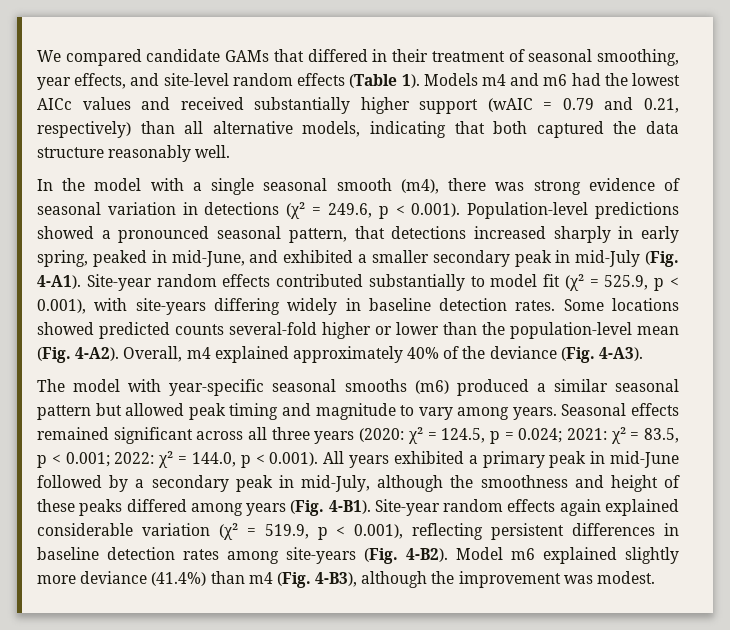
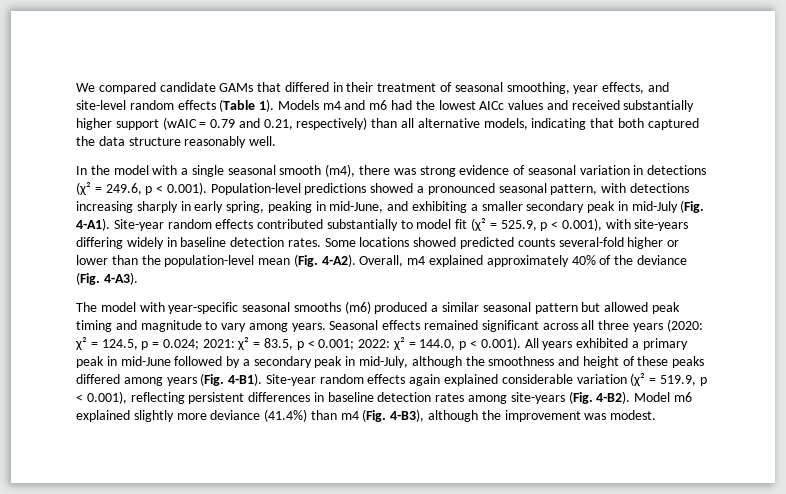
- In the model with a single seasonal smooth (m4), there was strong evidence of seasonal variation in detections (χ² = 249.6, p < 0.001). Population-level predictions showed a pronounced seasonal pattern, that detections increased sharply in early spring, peaked in mid-June, and exhibited a smaller secondary peak in mid-July (Fig. 4-A1).
+ In the model with a single seasonal smooth (m4), there was strong evidence of seasonal variation in detections (χ² = 249.6, p < 0.001). Population-level predictions showed a pronounced seasonal pattern, with detections increasing sharply in early spring, peaking in mid-June, and exhibiting a smaller secondary peak in mid-July (Fig. 4-A1).

